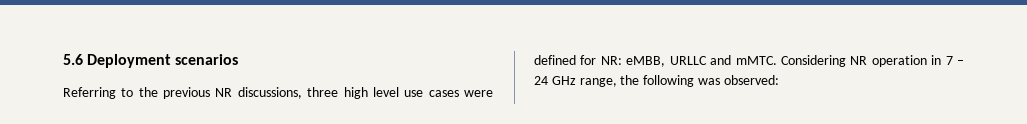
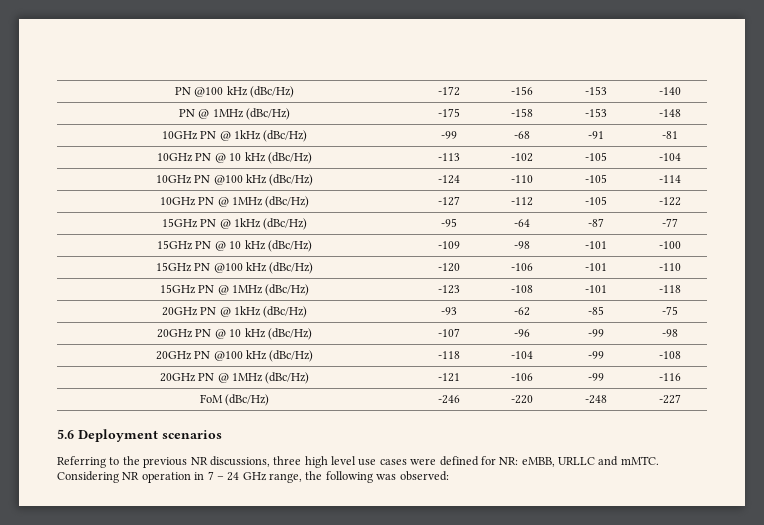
+ PN @100 kHz (dBc/Hz) | -172 | -156 | -153 | -140
+ PN @ 1MHz (dBc/Hz) | -175 | -158 | -153 | -148
+ 10GHz PN @ 1kHz (dBc/Hz) | -99 | -68 | -91 | -81
+ 10GHz PN @ 10 kHz (dBc/Hz) | -113 | -102 | -105 | -104
+ 10GHz PN @100 kHz (dBc/Hz) | -124 | -110 | -105 | -114
+ 10GHz PN @ 1MHz (dBc/Hz) | -127 | -112 | -105 | -122
+ 15GHz PN @ 1kHz (dBc/Hz) | -95 | -64 | -87 | -77
+ 15GHz PN @ 10 kHz (dBc/Hz) | -109 | -98 | -101 | -100
+ 15GHz PN @100 kHz (dBc/Hz) | -120 | -106 | -101 | -110
+ 15GHz PN @ 1MHz (dBc/Hz) | -123 | -108 | -101 | -118
+ 20GHz PN @ 1kHz (dBc/Hz) | -93 | -62 | -85 | -75
+ 20GHz PN @ 10 kHz (dBc/Hz) | -107 | -96 | -99 | -98
+ 20GHz PN @100 kHz (dBc/Hz) | -118 | -104 | -99 | -108
+ 20GHz PN @ 1MHz (dBc/Hz) | -121 | -106 | -99 | -116
+ FoM (dBc/Hz) | -246 | -220 | -248 | -227

